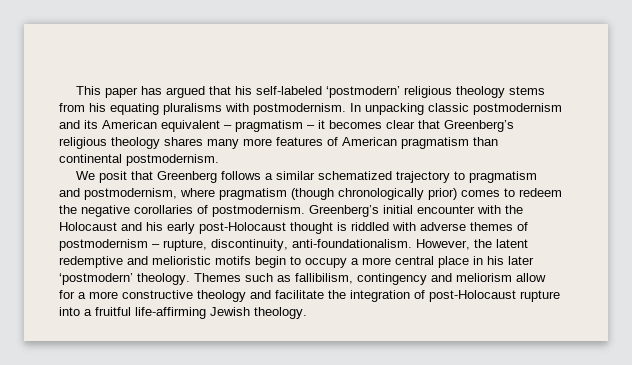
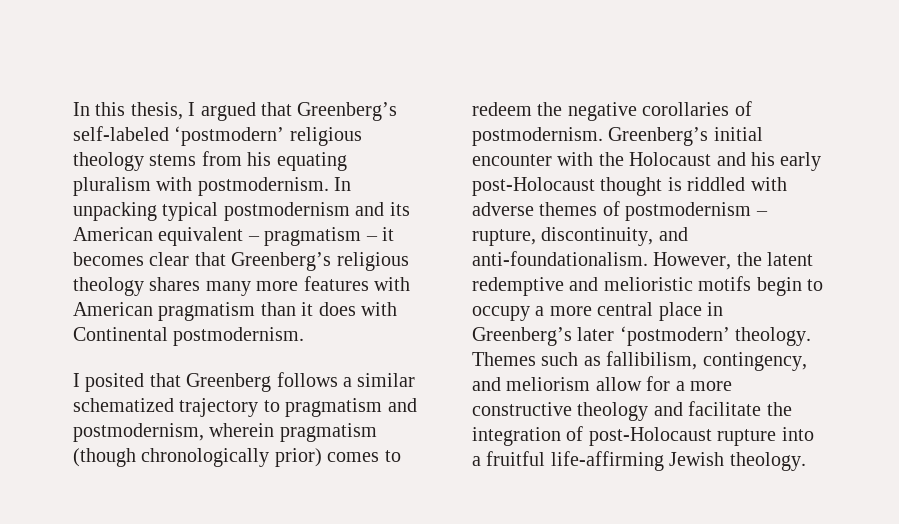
- This paper has argued that his self-labeled ‘postmodern’ religious theology stems from his equating pluralisms with postmodernism.
+ In this thesis, I argued that Greenberg’s self-labeled ‘postmodern’ religious theology stems from his equating pluralism with postmodernism.
- In unpacking classic postmodernism and its American equivalent – pragmatism – it becomes clear that Greenberg’s religious theology shares many more features of American pragmatism than continental postmodernism.
+ In unpacking typical postmodernism and its American equivalent – pragmatism – it becomes clear that Greenberg’s religious theology shares many more features with American pragmatism than it does with Continental postmodernism.
- We posit that Greenberg follows a similar schematized trajectory to pragmatism and postmodernism, where pragmatism (though chronologically prior) comes to redeem the negative corollaries of postmodernism.
+ I posited that Greenberg follows a similar schematized trajectory to pragmatism and postmodernism, wherein pragmatism (though chronologically prior) comes to redeem the negative corollaries of postmodernism.
- Greenberg’s initial encounter with the Holocaust and his early post-Holocaust thought is riddled with adverse themes of postmodernism – rupture, discontinuity, anti-foundationalism.
+ Greenberg’s initial encounter with the Holocaust and his early post-Holocaust thought is riddled with adverse themes of postmodernism – rupture, discontinuity, and anti-foundationalism.
- However, the latent redemptive and melioristic motifs begin to occupy a more central place in his later ‘postmodern’ theology.
+ However, the latent redemptive and melioristic motifs begin to occupy a more central place in Greenberg’s later ‘postmodern’ theology.
- Themes such as fallibilism, contingency and meliorism allow for a more constructive theology and facilitate the integration of post-Holocaust rupture into a fruitful life-affirming Jewish theology.
+ Themes such as fallibilism, contingency, and meliorism allow for a more constructive theology and facilitate the integration of post-Holocaust rupture into a fruitful life-affirming Jewish theology.

